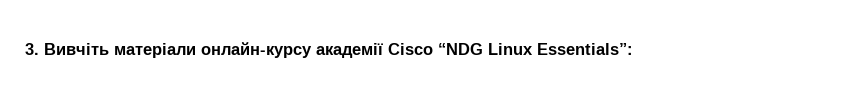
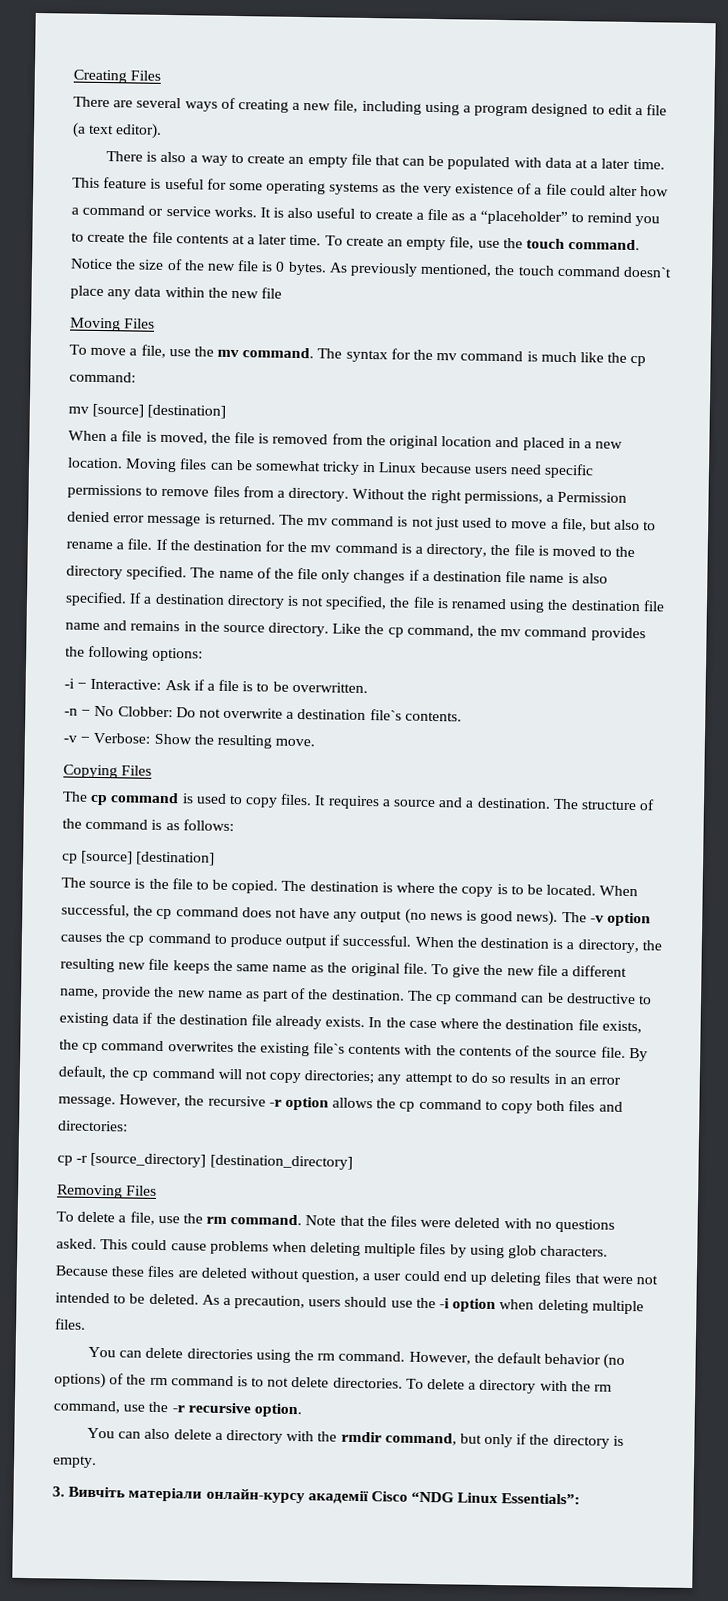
+ Creating Files
+ There are several ways of creating a new file, including using a program designed to edit a file (a text editor).
+ There is also a way to create an empty file that can be populated with data at a later time. This feature is useful for some operating systems as the very existence of a file could alter how a command or service works. It is also useful to create a file as a “placeholder” to remind you to create the file contents at a later time. To create an empty file, use the touch command. Notice the size of the new file is 0 bytes. As previously mentioned, the touch command doesn`t place any data within the new file
+ Moving Files
+ To move a file, use the mv command. The syntax for the mv command is much like the cp command:
+ mv [source] [destination]
+ When a file is moved, the file is removed from the original location and placed in a new location. Moving files can be somewhat tricky in Linux because users need specific permissions to remove files from a directory. Without the right permissions, a Permission denied error message is returned. The mv command is not just used to move a file, but also to rename a file. If the destination for the mv command is a directory, the file is moved to the directory specified. The name of the file only changes if a destination file name is also specified. If a destination directory is not specified, the file is renamed using the destination file name and remains in the source directory. Like the cp command, the mv command provides the following options:
+ -i − Interactive: Ask if a file is to be overwritten.
+ -n − No Clobber: Do not overwrite a destination file`s contents.
+ -v − Verbose: Show the resulting move.
+ Copying Files
+ The cp command is used to copy files. It requires a source and a destination. The structure of the command is as follows:
+ cp [source] [destination]
+ The source is the file to be copied. The destination is where the copy is to be located. When successful, the cp command does not have any output (no news is good news). The -v option causes the cp command to produce output if successful. When the destination is a directory, the resulting new file keeps the same name as the original file. To give the new file a different name, provide the new name as part of the destination. The cp command can be destructive to existing data if the destination file already exists. In the case where the destination file exists, the cp command overwrites the existing file`s contents with the contents of the source file. By default, the cp command will not copy directories; any attempt to do so results in an error message. However, the recursive -r option allows the cp command to copy both files and directories:
+ cp -r [source_directory] [destination_directory]
+ Removing Files
+ To delete a file, use the rm command. Note that the files were deleted with no questions asked. This could cause problems when deleting multiple files by using glob characters. Because these files are deleted without question, a user could end up deleting files that were not intended to be deleted. As a precaution, users should use the -i option when deleting multiple files.
+ You can delete directories using the rm command. However, the default behavior (no options) of the rm command is to not delete directories. To delete a directory with the rm command, use the -r recursive option.
+ You can also delete a directory with the rmdir command, but only if the directory is empty.

